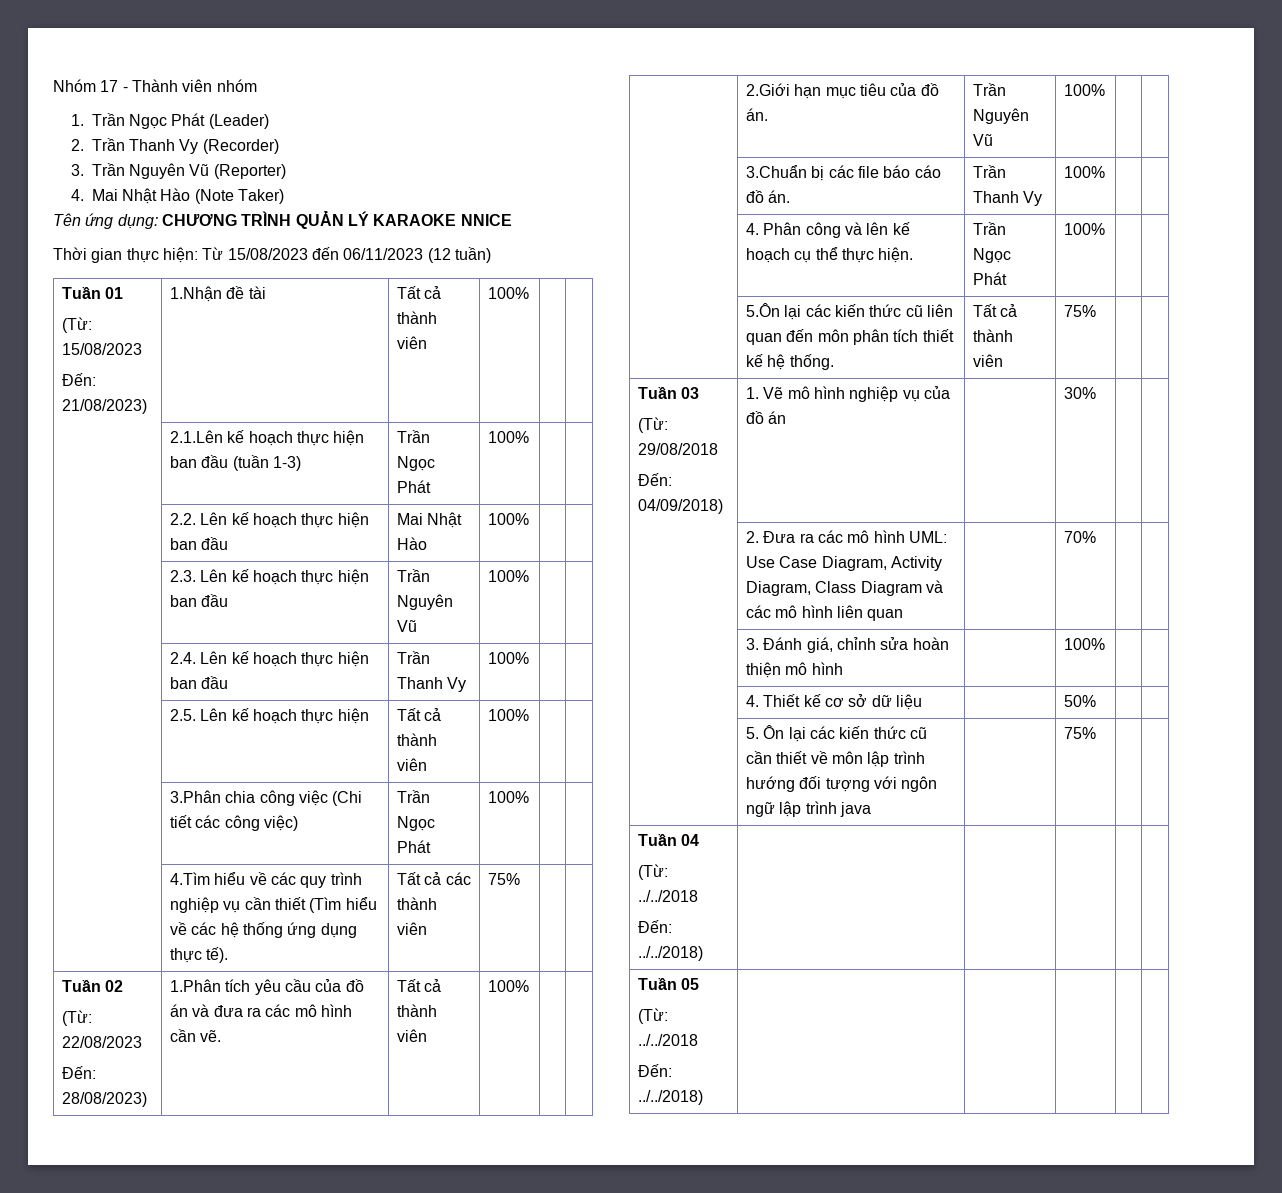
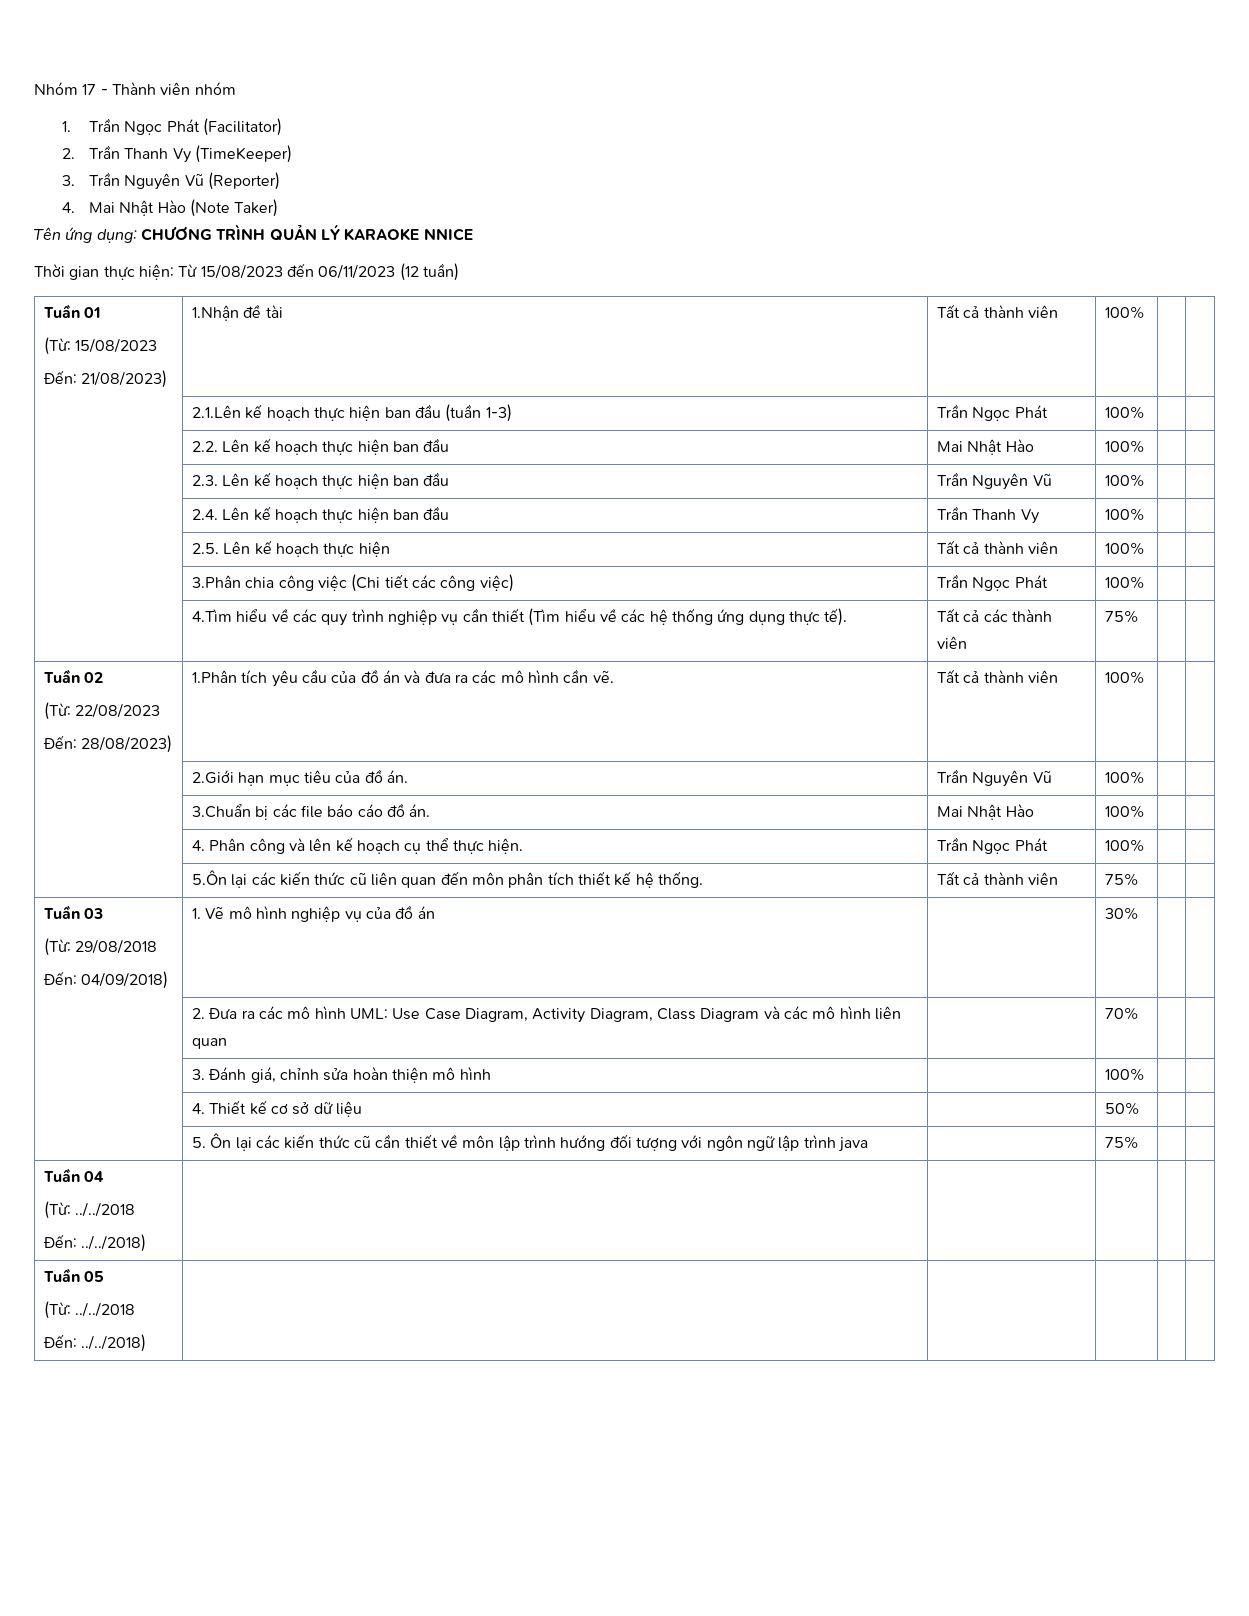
- 1. Trần Ngọc Phát (Leader)
+ 1. Trần Ngọc Phát (Facilitator)
- 2. Trần Thanh Vy (Recorder)
+ 2. Trần Thanh Vy (TimeKeeper)
- | 3.Chuẩn bị các file báo cáo đồ án. | Trần Thanh Vy | 100% | |
+ | 3.Chuẩn bị các file báo cáo đồ án. | Mai Nhật Hào | 100% | |

